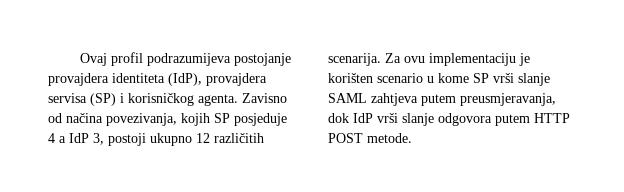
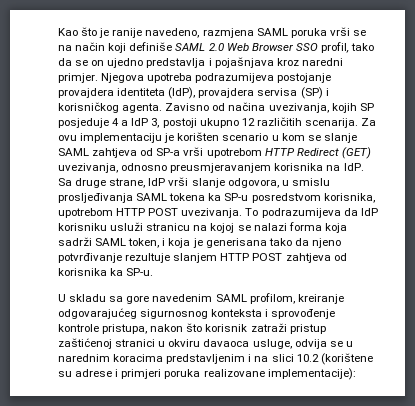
- Ovaj profil podrazumijeva postojanje provajdera identiteta (IdP), provajdera servisa (SP) i korisničkog agenta.
+ Kao što je ranije navedeno, razmjena SAML poruka vrši se na način koji definiše SAML 2.0 Web Browser SSO profil, tako da se on ujedno predstavlja i pojašnjava kroz naredni primjer. Njegova upotreba podrazumijeva postojanje provajdera identiteta (IdP), provajdera servisa (SP) i korisničkog agenta.
- Zavisno od načina povezivanja, kojih SP posjeduje 4 a IdP 3, postoji ukupno 12 različitih scenarija.
+ Zavisno od načina uvezivanja, kojih SP posjeduje 4 a IdP 3, postoji ukupno 12 različitih scenarija.
- Za ovu implementaciju je korišten scenario u kome SP vrši slanje SAML zahtjeva putem preusmjeravanja, dok IdP vrši slanje odgovora putem HTTP POST metode.
+ Za ovu implementaciju je korišten scenario u kom se slanje SAML zahtjeva od SP-a vrši upotrebom HTTP Redirect (GET) uvezivanja, odnosno preusmjeravanjem korisnika na IdP. Sa druge strane, IdP vrši slanje odgovora, u smislu prosljeđivanja SAML tokena ka SP-u posredstvom korisnika, upotrebom HTTP POST uvezivanja. To podrazumijeva da IdP korisniku usluži stranicu na kojoj se nalazi forma koja sadrži SAML token, i koja je generisana tako da njeno potvrđivanje rezultuje slanjem HTTP POST zahtjeva od korisnika ka SP-u.
+ U skladu sa gore navedenim SAML profilom, kreiranje odgovarajućeg sigurnosnog konteksta i sprovođenje kontrole pristupa, nakon što korisnik zatraži pristup zaštićenoj stranici u okviru davaoca usluge, odvija se u narednim koracima predstavljenim i na slici 10.2 (korištene su adrese i primjeri poruka realizovane implementacije):

